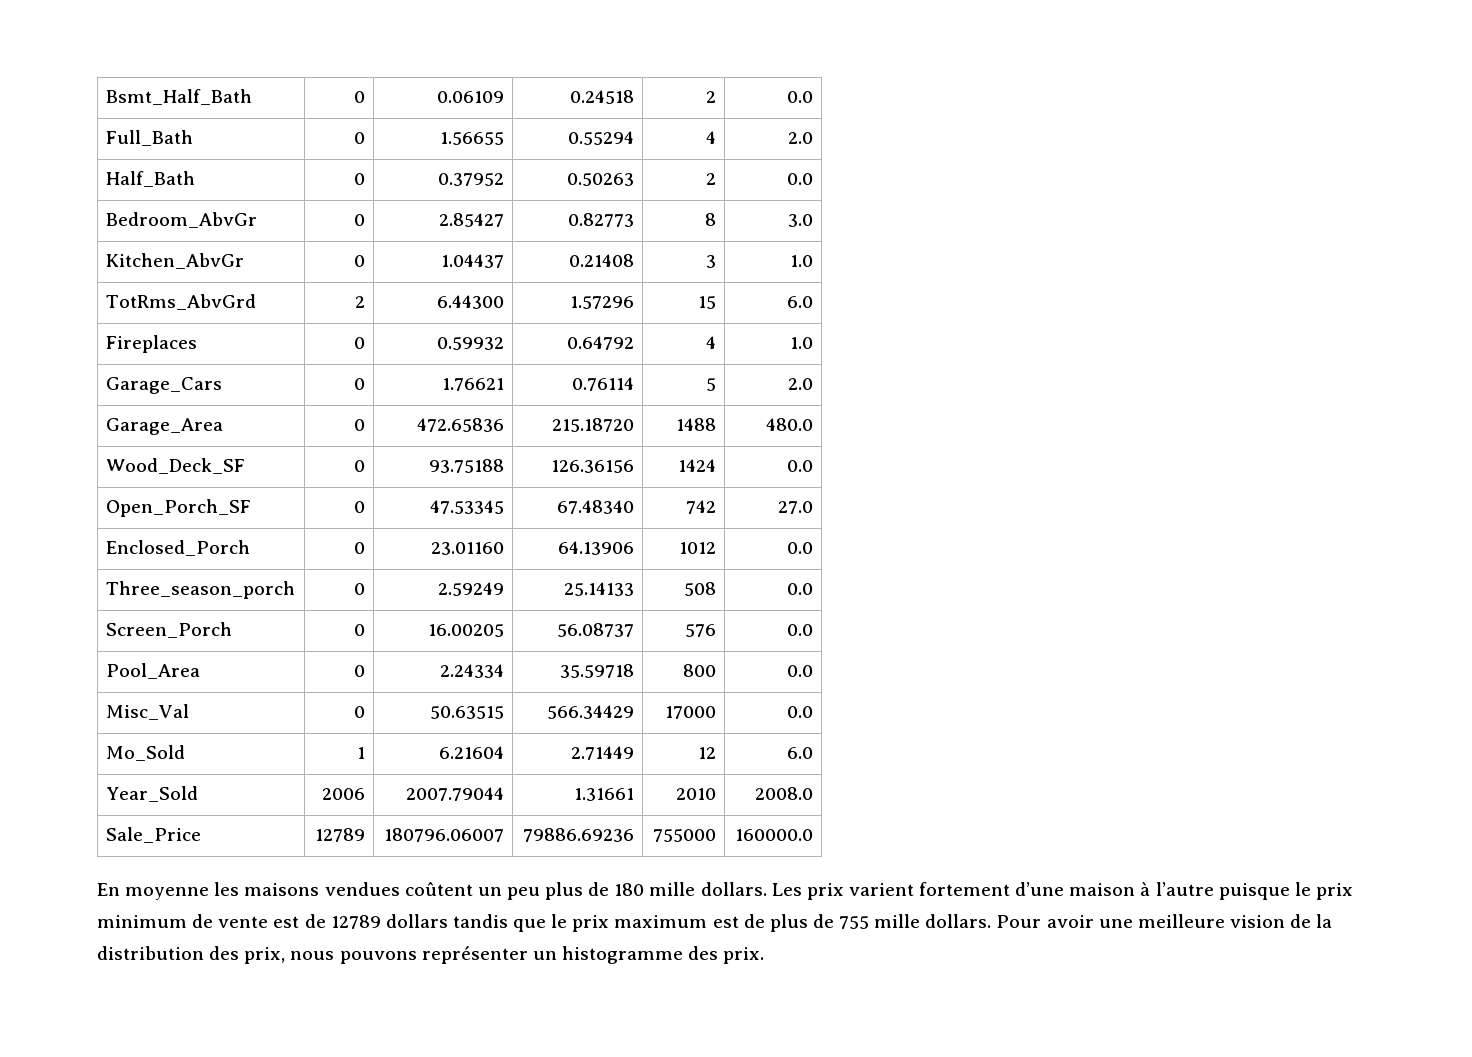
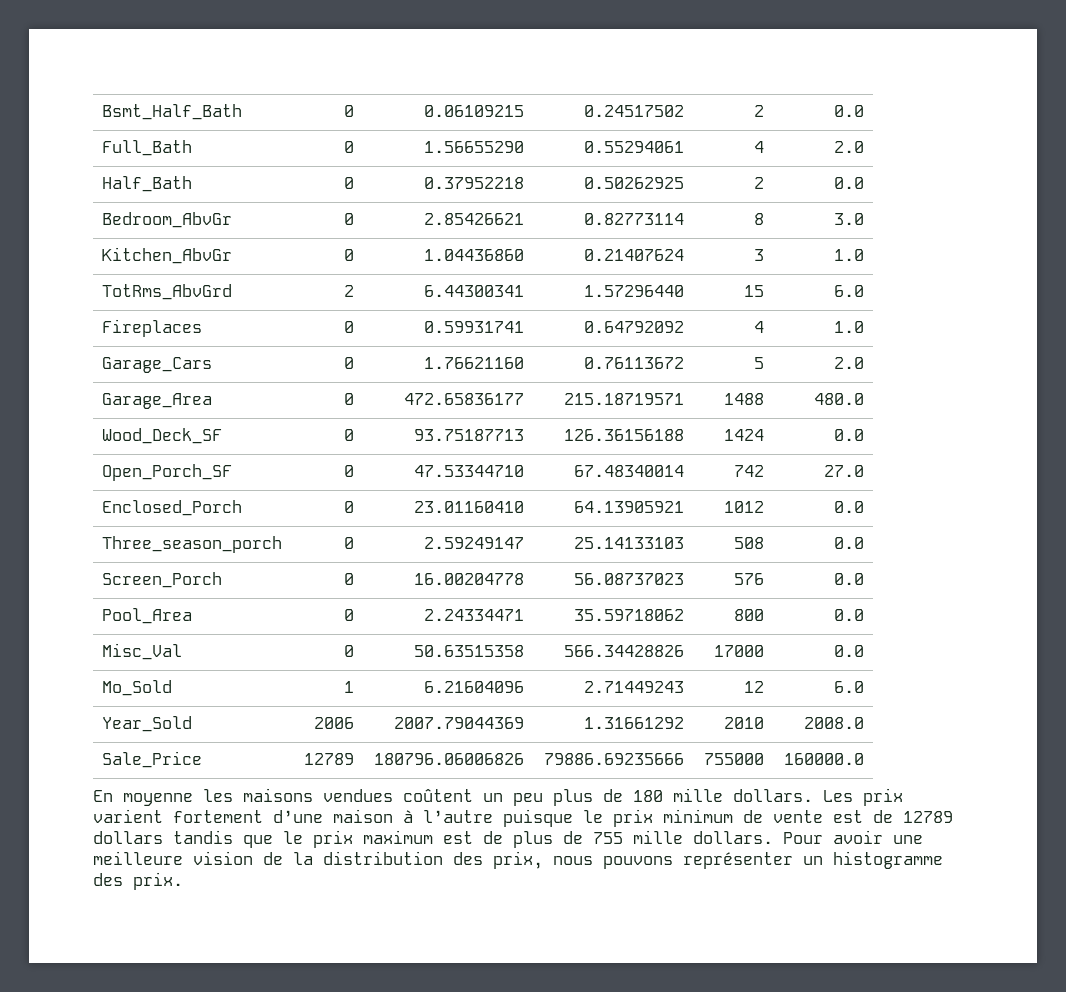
- Bsmt_Half_Bath | 0 | 0.06109 | 0.24518 | 2 | 0.0
+ Bsmt_Half_Bath | 0 | 0.06109215 | 0.24517502 | 2 | 0.0
- Full_Bath | 0 | 1.56655 | 0.55294 | 4 | 2.0
+ Full_Bath | 0 | 1.56655290 | 0.55294061 | 4 | 2.0
- Half_Bath | 0 | 0.37952 | 0.50263 | 2 | 0.0
+ Half_Bath | 0 | 0.37952218 | 0.50262925 | 2 | 0.0
- Bedroom_AbvGr | 0 | 2.85427 | 0.82773 | 8 | 3.0
+ Bedroom_AbvGr | 0 | 2.85426621 | 0.82773114 | 8 | 3.0
- Kitchen_AbvGr | 0 | 1.04437 | 0.21408 | 3 | 1.0
+ Kitchen_AbvGr | 0 | 1.04436860 | 0.21407624 | 3 | 1.0
- TotRms_AbvGrd | 2 | 6.44300 | 1.57296 | 15 | 6.0
+ TotRms_AbvGrd | 2 | 6.44300341 | 1.57296440 | 15 | 6.0
- Fireplaces | 0 | 0.59932 | 0.64792 | 4 | 1.0
+ Fireplaces | 0 | 0.59931741 | 0.64792092 | 4 | 1.0
- Garage_Cars | 0 | 1.76621 | 0.76114 | 5 | 2.0
+ Garage_Cars | 0 | 1.76621160 | 0.76113672 | 5 | 2.0
- Garage_Area | 0 | 472.65836 | 215.18720 | 1488 | 480.0
+ Garage_Area | 0 | 472.65836177 | 215.18719571 | 1488 | 480.0
- Wood_Deck_SF | 0 | 93.75188 | 126.36156 | 1424 | 0.0
+ Wood_Deck_SF | 0 | 93.75187713 | 126.36156188 | 1424 | 0.0
- Open_Porch_SF | 0 | 47.53345 | 67.48340 | 742 | 27.0
+ Open_Porch_SF | 0 | 47.53344710 | 67.48340014 | 742 | 27.0
- Enclosed_Porch | 0 | 23.01160 | 64.13906 | 1012 | 0.0
+ Enclosed_Porch | 0 | 23.01160410 | 64.13905921 | 1012 | 0.0
- Three_season_porch | 0 | 2.59249 | 25.14133 | 508 | 0.0
+ Three_season_porch | 0 | 2.59249147 | 25.14133103 | 508 | 0.0
- Screen_Porch | 0 | 16.00205 | 56.08737 | 576 | 0.0
+ Screen_Porch | 0 | 16.00204778 | 56.08737023 | 576 | 0.0
- Pool_Area | 0 | 2.24334 | 35.59718 | 800 | 0.0
+ Pool_Area | 0 | 2.24334471 | 35.59718062 | 800 | 0.0
- Misc_Val | 0 | 50.63515 | 566.34429 | 17000 | 0.0
+ Misc_Val | 0 | 50.63515358 | 566.34428826 | 17000 | 0.0
- Mo_Sold | 1 | 6.21604 | 2.71449 | 12 | 6.0
+ Mo_Sold | 1 | 6.21604096 | 2.71449243 | 12 | 6.0
- Year_Sold | 2006 | 2007.79044 | 1.31661 | 2010 | 2008.0
+ Year_Sold | 2006 | 2007.79044369 | 1.31661292 | 2010 | 2008.0
- Sale_Price | 12789 | 180796.06007 | 79886.69236 | 755000 | 160000.0
+ Sale_Price | 12789 | 180796.06006826 | 79886.69235666 | 755000 | 160000.0

